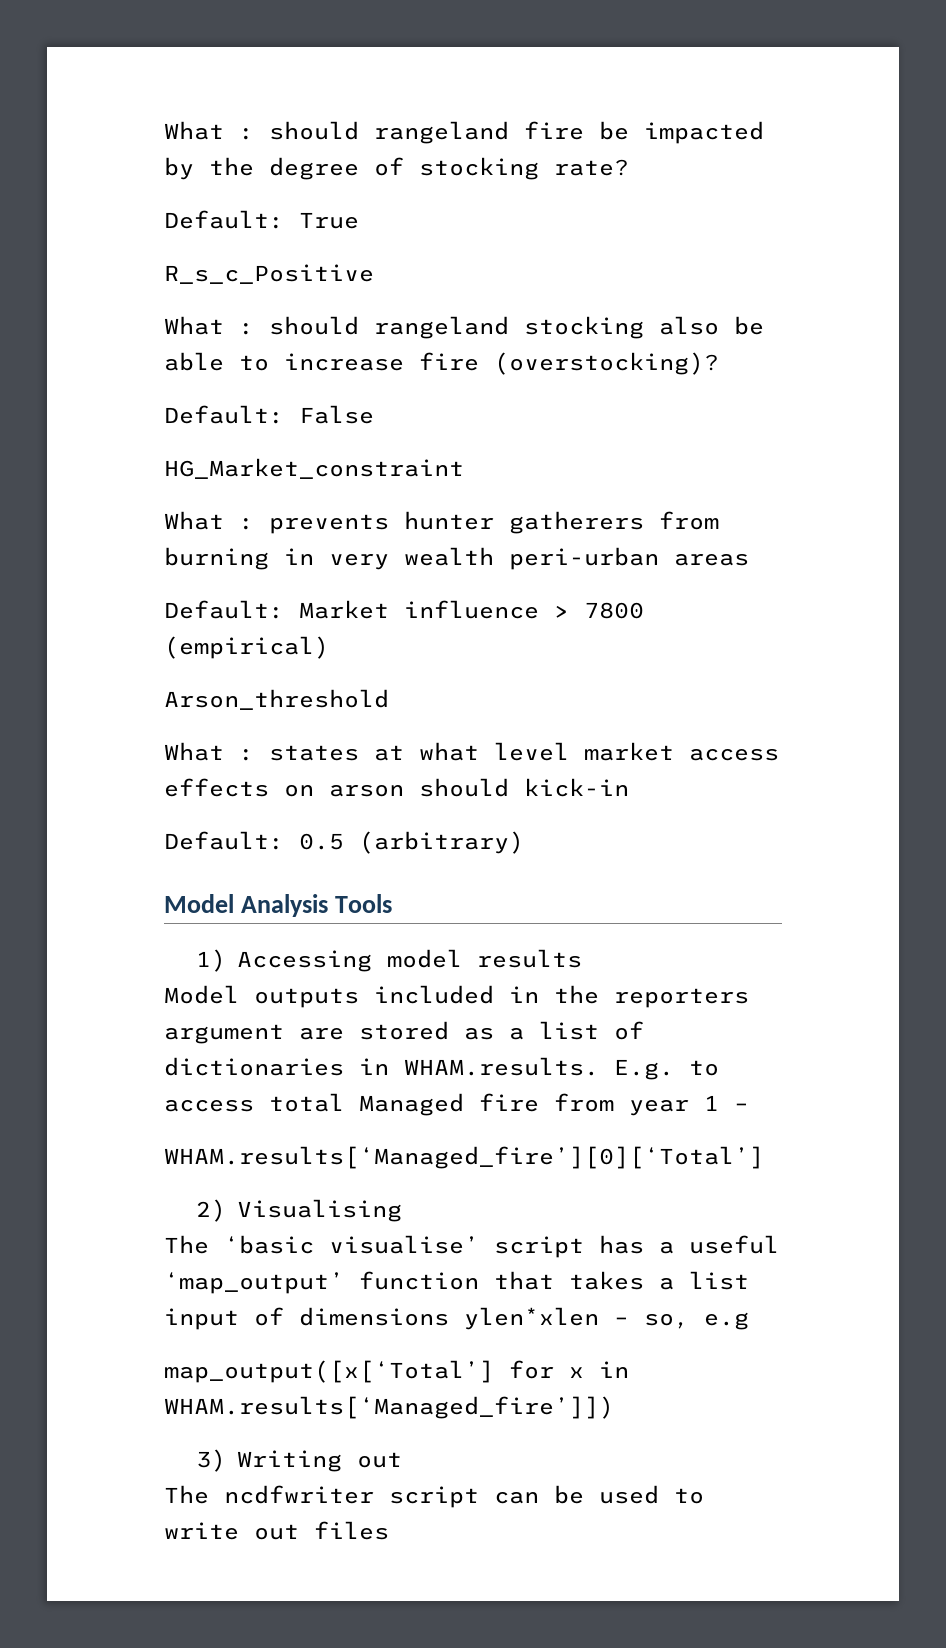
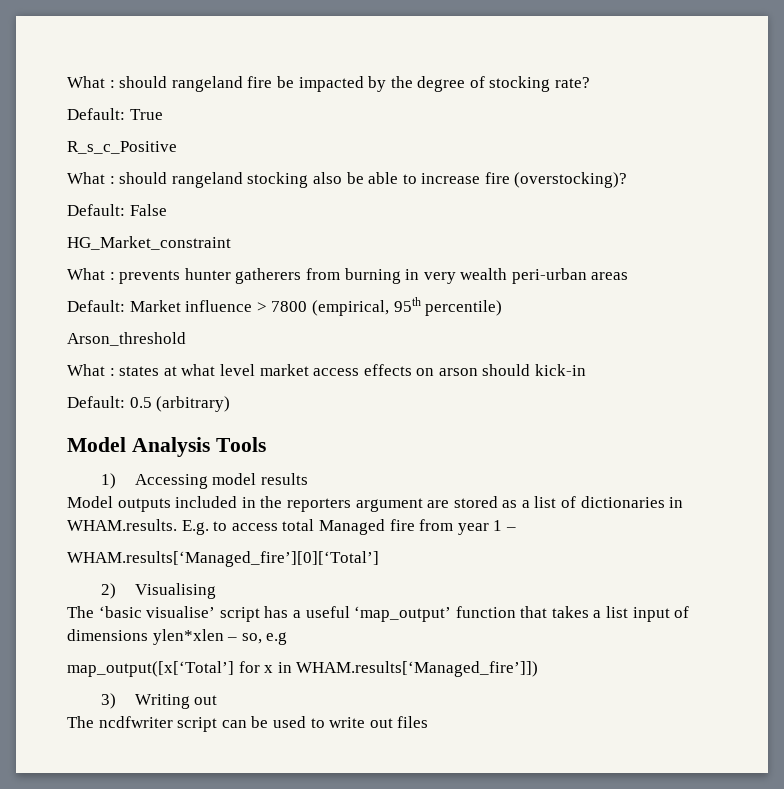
- Default: Market influence > 7800 (empirical)
+ Default: Market influence > 7800 (empirical, 95th percentile)

